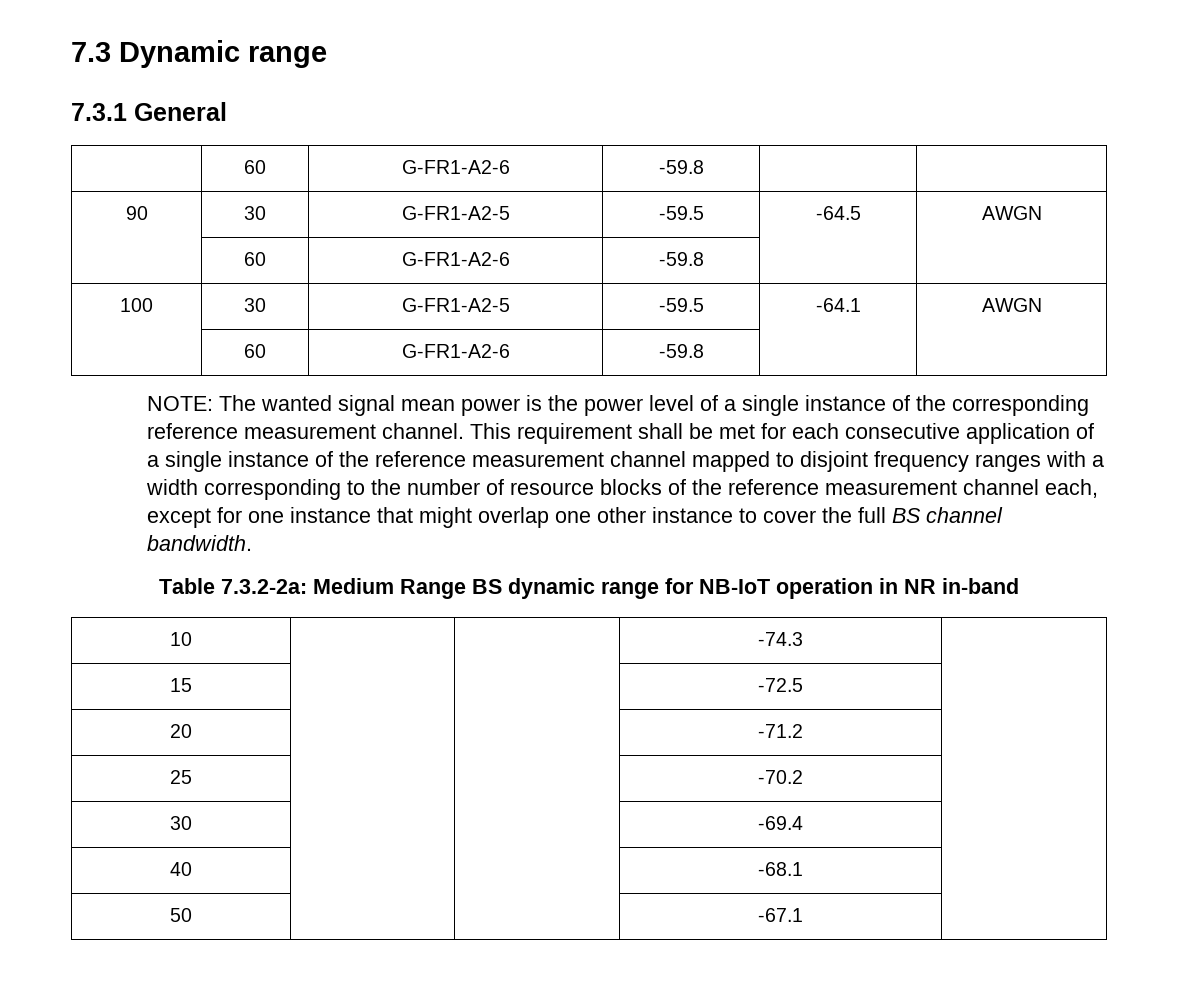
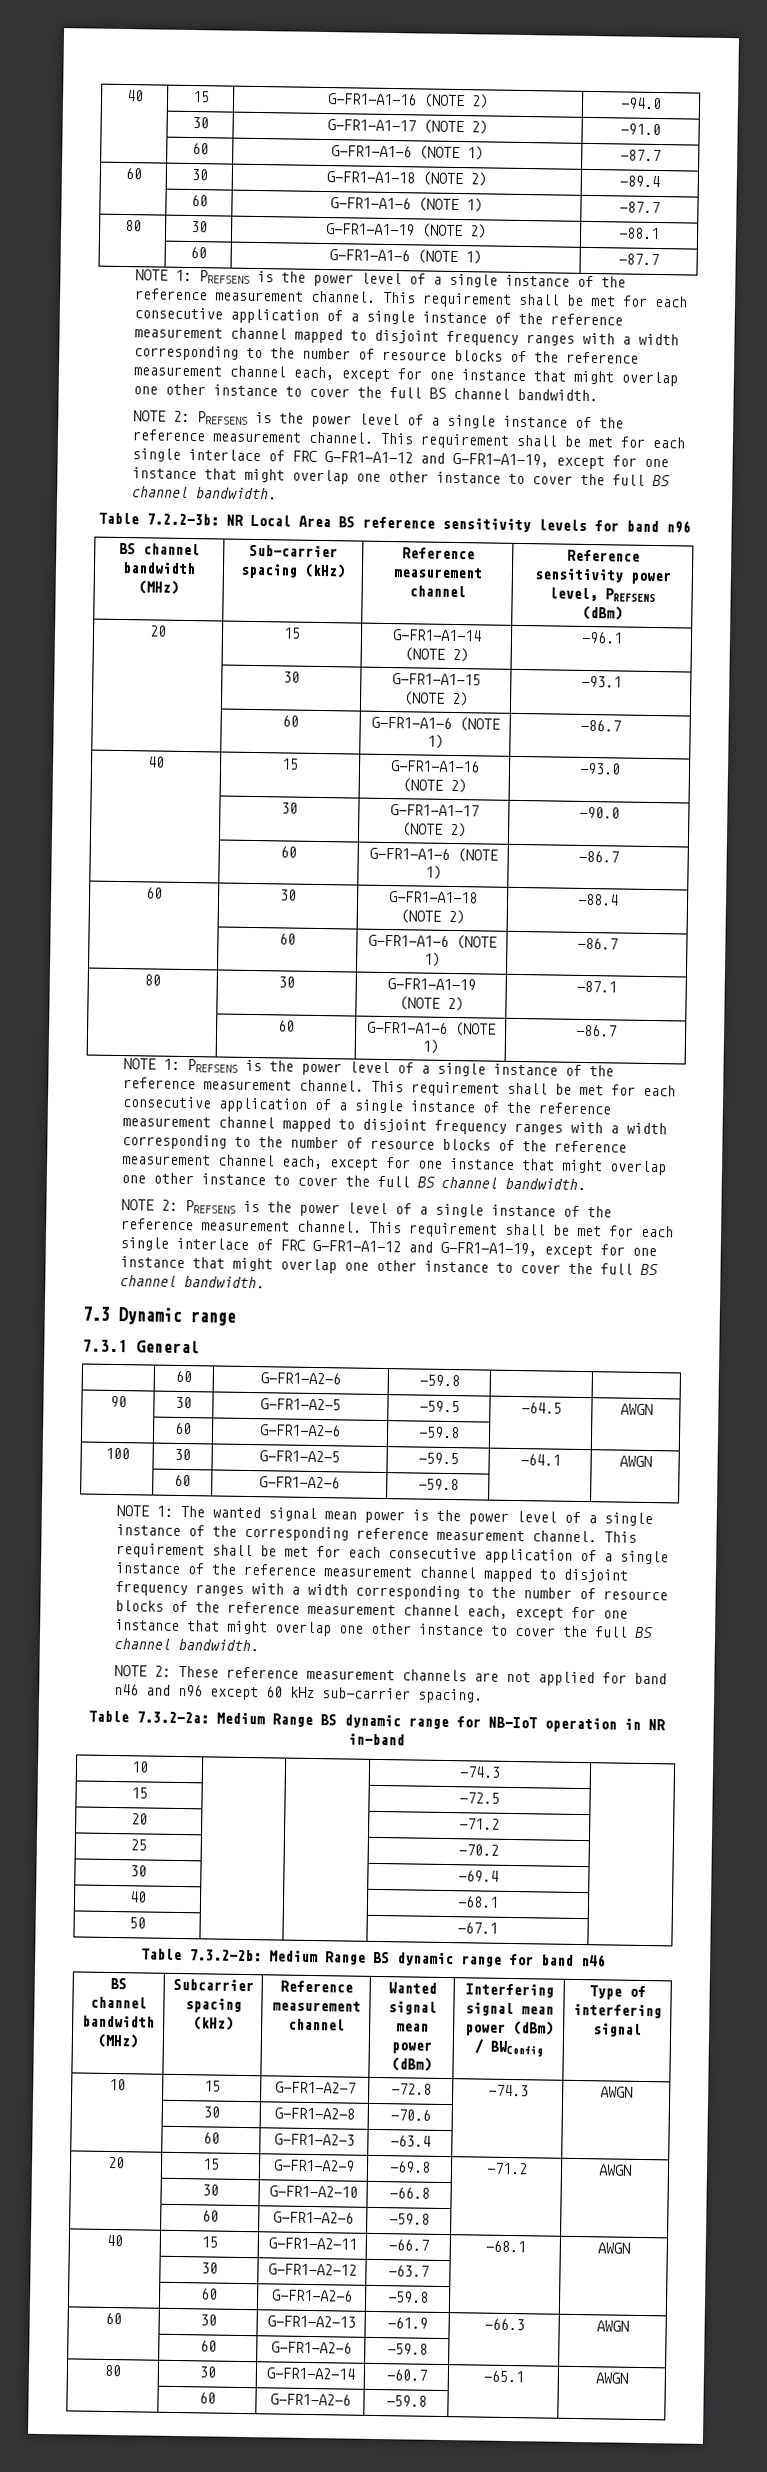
+ 40 | 15 | G-FR1-A1-16 (NOTE 2) | -94.0
+ | 30 | G-FR1-A1-17 (NOTE 2) | -91.0
+ | 60 | G-FR1-A1-6 (NOTE 1) | -87.7
+ 60 | 30 | G-FR1-A1-18 (NOTE 2) | -89.4
+ | 60 | G-FR1-A1-6 (NOTE 1) | -87.7
+ 80 | 30 | G-FR1-A1-19 (NOTE 2) | -88.1
+ | 60 | G-FR1-A1-6 (NOTE 1) | -87.7
+ NOTE 1: PREFSENS is the power level of a single instance of the reference measurement channel. This requirement shall be met for each consecutive application of a single instance of the reference measurement channel mapped to disjoint frequency ranges with a width corresponding to the number of resource blocks of the reference measurement channel each, except for one instance that might overlap one other instance to cover the full BS channel bandwidth.
+ NOTE 2: PREFSENS is the power level of a single instance of the reference measurement channel. This requirement shall be met for each single interlace of FRC G-FR1-A1-12 and G-FR1-A1-19, except for one instance that might overlap one other instance to cover the full BS channel bandwidth.
+ Table 7.2.2-3b: NR Local Area BS reference sensitivity levels for band n96
+ BS channel bandwidth (MHz) | Sub-carrier spacing (kHz) | Reference measurement channel | Reference sensitivity power level, PREFSENS
+ (dBm)
+ 20 | 15 | G-FR1-A1-14 (NOTE 2) | -96.1
+ | 30 | G-FR1-A1-15 (NOTE 2) | -93.1
+ | 60 | G-FR1-A1-6 (NOTE 1) | -86.7
+ 40 | 15 | G-FR1-A1-16 (NOTE 2) | -93.0
+ | 30 | G-FR1-A1-17 (NOTE 2) | -90.0
+ | 60 | G-FR1-A1-6 (NOTE 1) | -86.7
+ 60 | 30 | G-FR1-A1-18 (NOTE 2) | -88.4
+ | 60 | G-FR1-A1-6 (NOTE 1) | -86.7
+ 80 | 30 | G-FR1-A1-19 (NOTE 2) | -87.1
+ | 60 | G-FR1-A1-6 (NOTE 1) | -86.7
+ NOTE 1: PREFSENS is the power level of a single instance of the reference measurement channel. This requirement shall be met for each consecutive application of a single instance of the reference measurement channel mapped to disjoint frequency ranges with a width corresponding to the number of resource blocks of the reference measurement channel each, except for one instance that might overlap one other instance to cover the full BS channel bandwidth.
+ NOTE 2: PREFSENS is the power level of a single instance of the reference measurement channel. This requirement shall be met for each single interlace of FRC G-FR1-A1-12 and G-FR1-A1-19, except for one instance that might overlap one other instance to cover the full BS channel bandwidth.
- NOTE: The wanted signal mean power is the power level of a single instance of the corresponding reference measurement channel.
+ NOTE 1: The wanted signal mean power is the power level of a single instance of the corresponding reference measurement channel.
+ NOTE 2: These reference measurement channels are not applied for band n46 and n96 except 60 kHz sub-carrier spacing.
+ Table 7.3.2-2b: Medium Range BS dynamic range for band n46
+ BS channel bandwidth (MHz) | Subcarrier spacing (kHz) | Reference measurement channel | Wanted signal mean power (dBm) | Interfering signal mean power (dBm) / BWConfig | Type of interfering signal
+ 10 | 15 | G-FR1-A2-7 | -72.8 | -74.3 | AWGN
+ | 30 | G-FR1-A2-8 | -70.6 | |
+ | 60 | G-FR1-A2-3 | -63.4 | |
+ 20 | 15 | G-FR1-A2-9 | -69.8 | -71.2 | AWGN
+ | 30 | G-FR1-A2-10 | -66.8 | |
+ | 60 | G-FR1-A2-6 | -59.8 | |
+ 40 | 15 | G-FR1-A2-11 | -66.7 | -68.1 | AWGN
+ | 30 | G-FR1-A2-12 | -63.7 | |
+ | 60 | G-FR1-A2-6 | -59.8 | |
+ 60 | 30 | G-FR1-A2-13 | -61.9 | -66.3 | AWGN
+ | 60 | G-FR1-A2-6 | -59.8 | |
+ 80 | 30 | G-FR1-A2-14 | -60.7 | -65.1 | AWGN
+ | 60 | G-FR1-A2-6 | -59.8 | |

